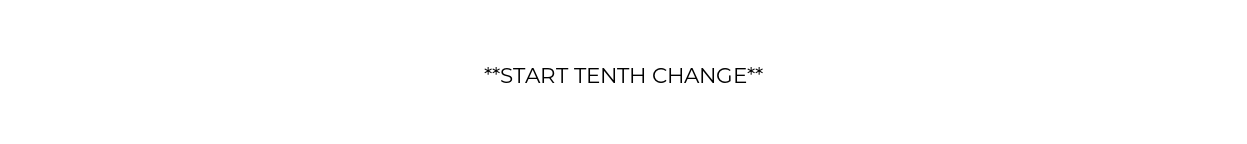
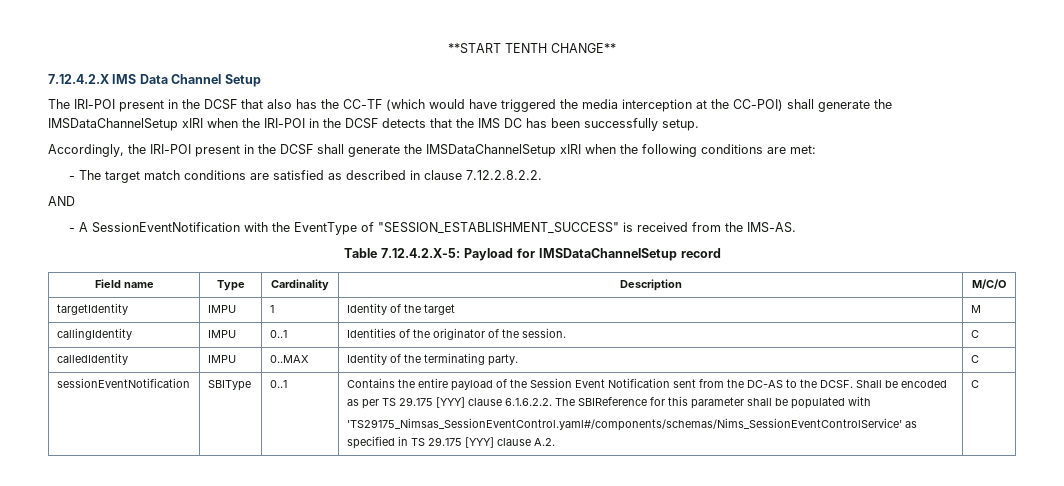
+ 7.12.4.2.X IMS Data Channel Setup
+ The IRI-POI present in the DCSF that also has the CC-TF (which would have triggered the media interception at the CC-POI) shall generate the IMSDataChannelSetup xIRI when the IRI-POI in the DCSF detects that the IMS DC has been successfully setup.
+ Accordingly, the IRI-POI present in the DCSF shall generate the IMSDataChannelSetup xIRI when the following conditions are met:
+ - The target match conditions are satisfied as described in clause 7.12.2.8.2.2.
+ AND
+ - A SessionEventNotification with the EventType of "SESSION_ESTABLISHMENT_SUCCESS" is received from the IMS-AS.
+ Table 7.12.4.2.X-5: Payload for IMSDataChannelSetup record
+ Field name | Type | Cardinality | Description | M/C/O
+ targetIdentity | IMPU | 1 | Identity of the target | M
+ callingIdentity | IMPU | 0..1 | Identities of the originator of the session. | C
+ calledIdentity | IMPU | 0..MAX | Identity of the terminating party. | C
+ sessionEventNotification | SBIType | 0..1 | Contains the entire payload of the Session Event Notification sent from the DC-AS to the DCSF. Shall be encoded as per TS 29.175 [YYY] clause 6.1.6.2.2. The SBIReference for this parameter shall be populated with
+ 'TS29175_Nimsas_SessionEventControl.yaml#/components/schemas/Nims_SessionEventControlService' as specified in TS 29.175 [YYY] clause A.2. | C

